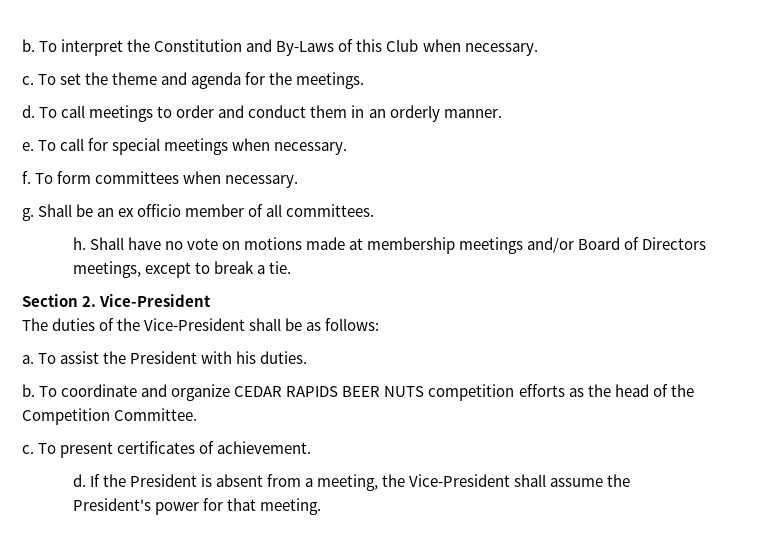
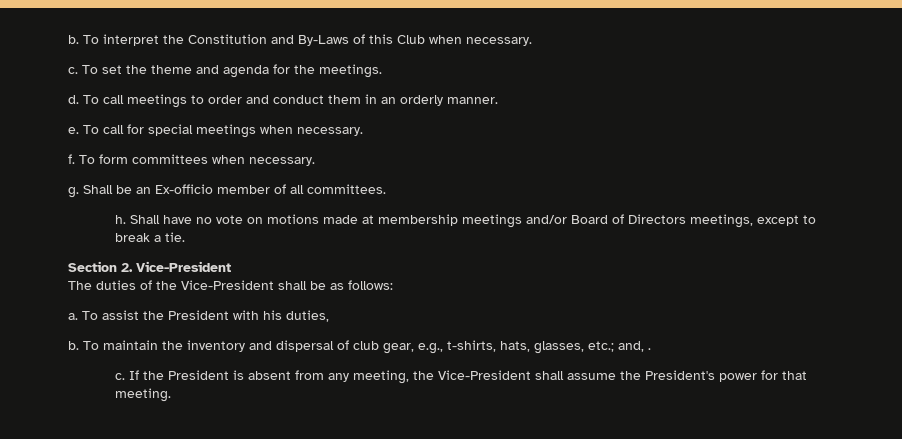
- Shall be an ex officio member of all committees.
+ Shall be an Ex-officio member of all committees.
- To assist the President with his duties.
- b. To coordinate and organize CEDAR RAPIDS BEER NUTS competition efforts as the head of the Competition Committee.
- c. To present certificates of achievement.
- d.
+ To assist the President with his duties,
+ b. To maintain the inventory and dispersal of club gear, e.g., t-shirts, hats, glasses, etc.; and, .
+ c.
- If the President is absent from a meeting, the Vice-President shall assume the President's power for that meeting.
+ If the President is absent from any meeting, the Vice-President shall assume the President's power for that meeting.

